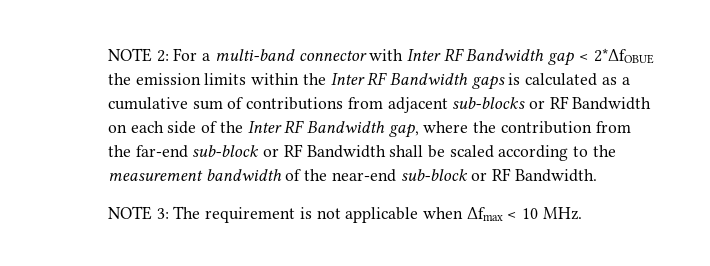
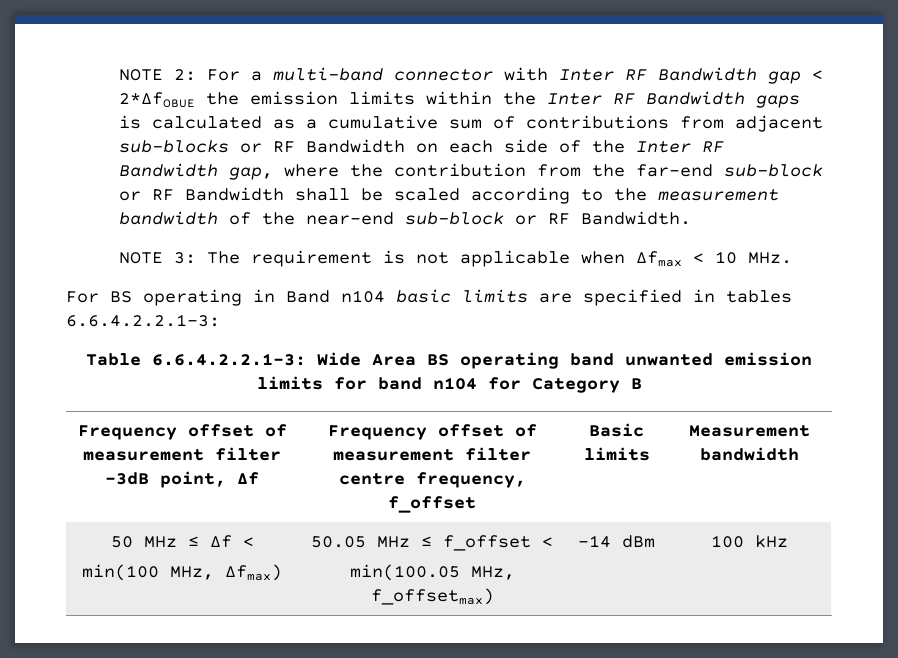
+ For BS operating in Band n104 basic limits are specified in tables 6.6.4.2.2.1-3:
+ Table 6.6.4.2.2.1-3: Wide Area BS operating band unwanted emission limits for band n104 for Category B
+ Frequency offset of measurement filter -3dB point, Δf | Frequency offset of measurement filter centre frequency, f_offset | Basic limits | Measurement bandwidth
+ 50 MHz ≤ Δf <
+ min(100 MHz, Δfmax) | 50.05 MHz ≤ f_offset <
+ min(100.05 MHz, f_offsetmax) | -14 dBm | 100 kHz

